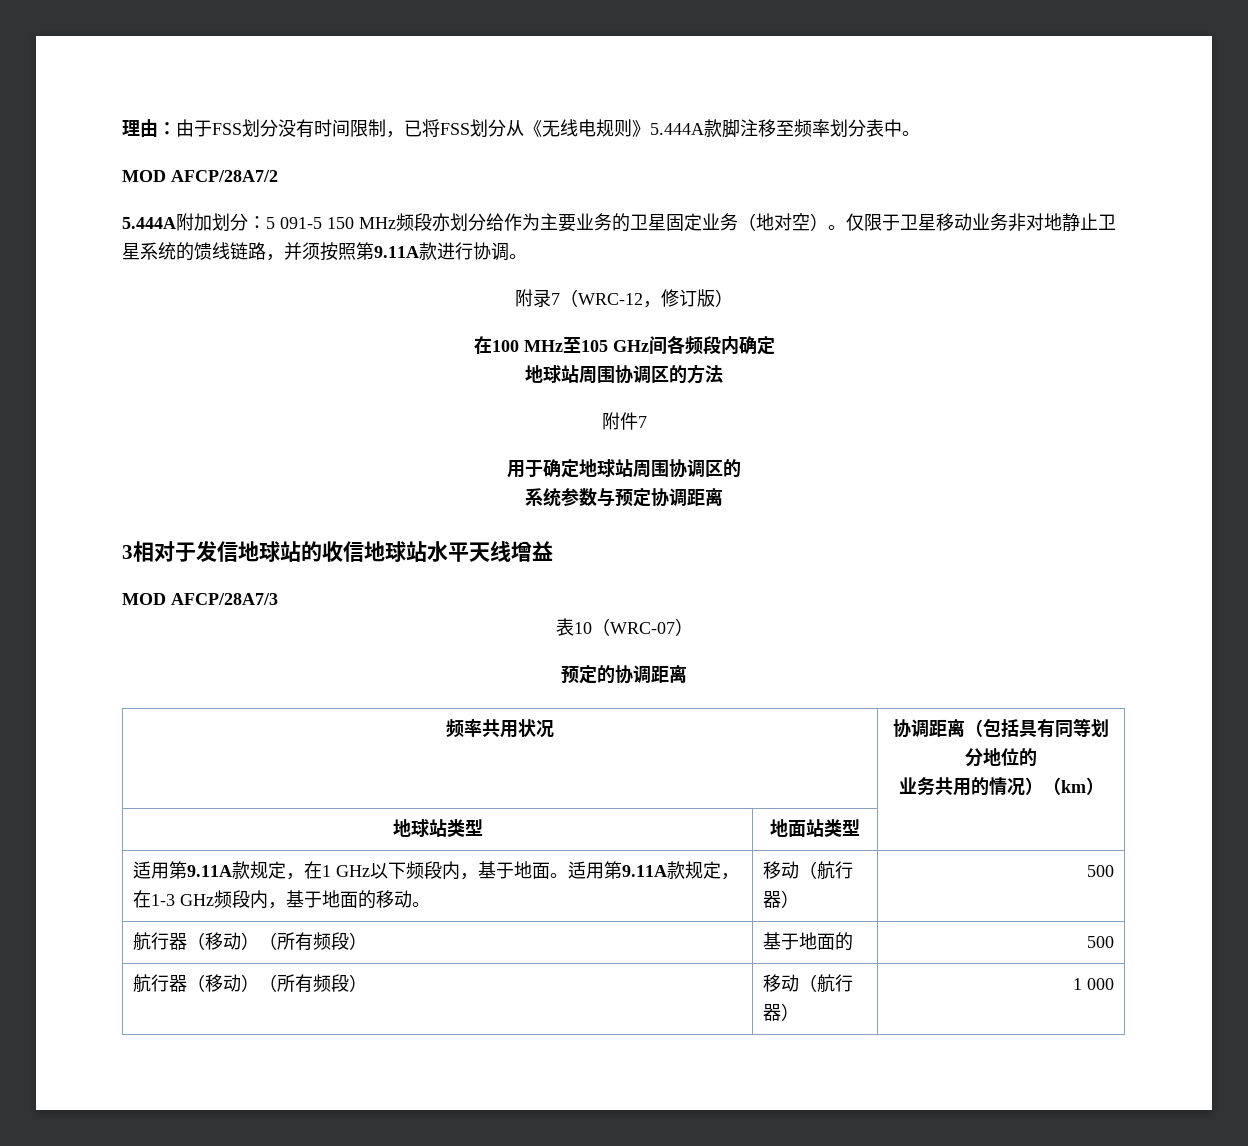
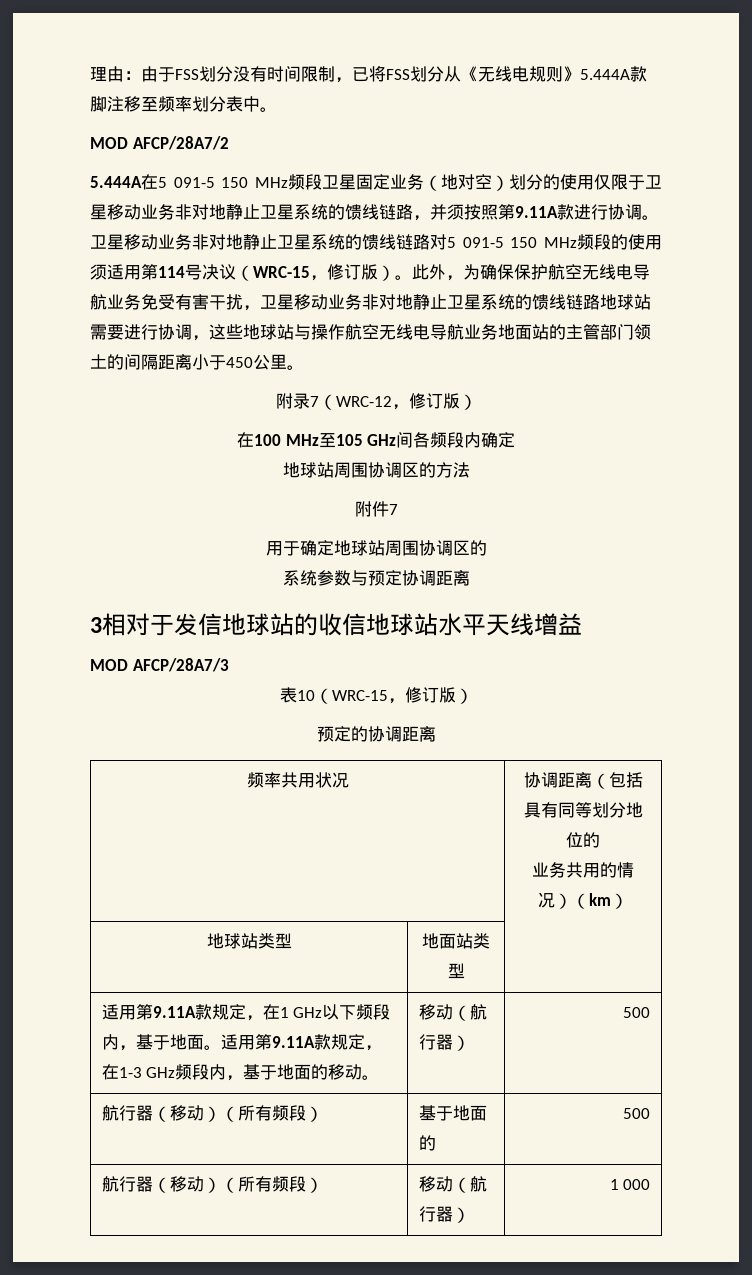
- 5.444A附加划分：5 091-5 150 MHz频段亦划分给作为主要业务的卫星固定业务（地对空）。仅限于卫星移动业务非对地静止卫星系统的馈线链路，并须按照第9.11A款进行协调。
+ 5.444A在5 091-5 150 MHz频段卫星固定业务（地对空）划分的使用仅限于卫星移动业务非对地静止卫星系统的馈线链路，并须按照第9.11A款进行协调。卫星移动业务非对地静止卫星系统的馈线链路对5 091-5 150 MHz频段的使用须适用第114号决议（WRC-15，修订版）。此外，为确保保护航空无线电导航业务免受有害干扰，卫星移动业务非对地静止卫星系统的馈线链路地球站需要进行协调，这些地球站与操作航空无线电导航业务地面站的主管部门领土的间隔距离小于450公里。
- 表10（WRC-07）
+ 表10（WRC-15，修订版）

